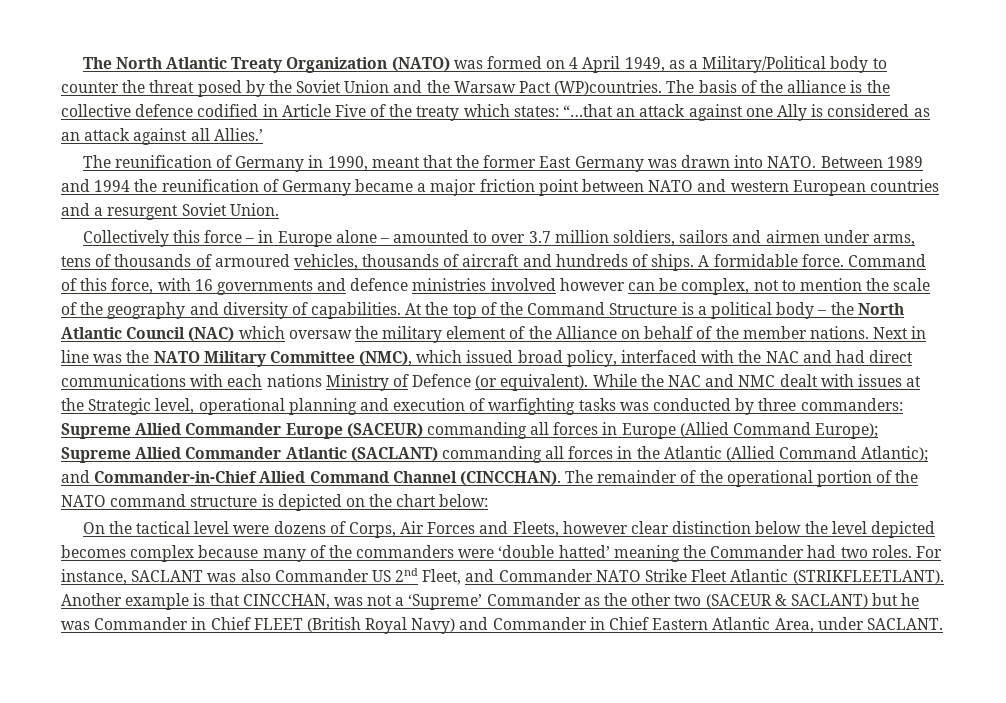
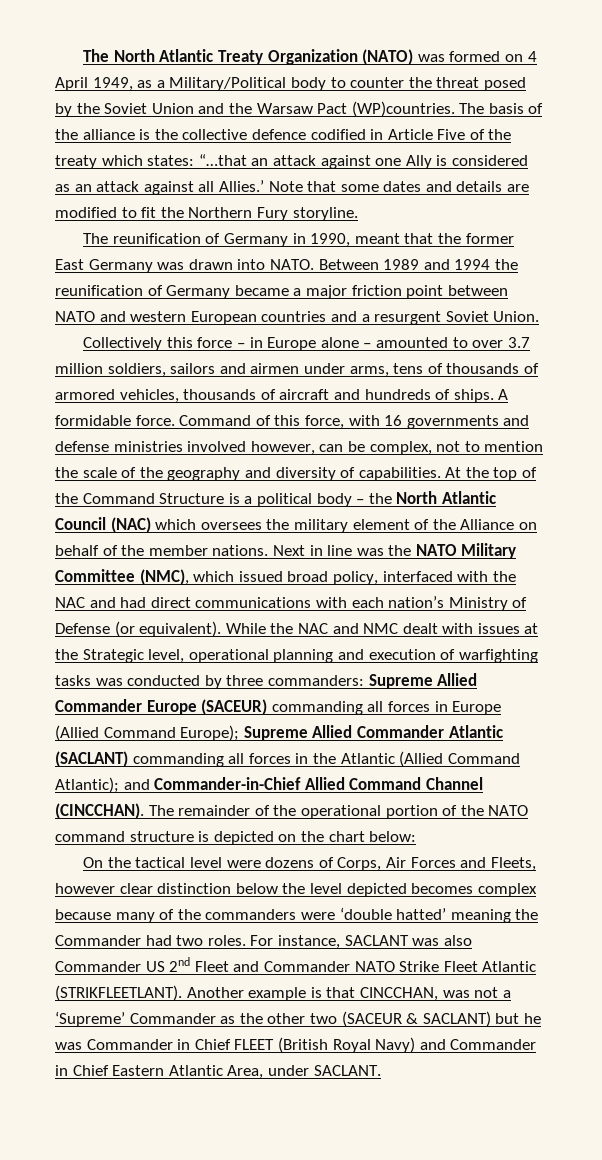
+ Note that some dates and details are modified to fit the Northern Fury storyline.
- Collectively this force – in Europe alone – amounted to over 3.7 million soldiers, sailors and airmen under arms, tens of thousands of armoured vehicles, thousands of aircraft and hundreds of ships.
+ Collectively this force – in Europe alone – amounted to over 3.7 million soldiers, sailors and airmen under arms, tens of thousands of armored vehicles, thousands of aircraft and hundreds of ships.
- Command of this force, with 16 governments and defence ministries involved however can be complex, not to mention the scale of the geography and diversity of capabilities.
+ Command of this force, with 16 governments and defense ministries involved however, can be complex, not to mention the scale of the geography and diversity of capabilities.
- At the top of the Command Structure is a political body – the North Atlantic Council (NAC) which oversaw the military element of the Alliance on behalf of the member nations.
+ At the top of the Command Structure is a political body – the North Atlantic Council (NAC) which oversees the military element of the Alliance on behalf of the member nations.
- Next in line was the NATO Military Committee (NMC), which issued broad policy, interfaced with the NAC and had direct communications with each nations Ministry of Defence (or equivalent).
+ Next in line was the NATO Military Committee (NMC), which issued broad policy, interfaced with the NAC and had direct communications with each nation’s Ministry of Defense (or equivalent).
- For instance, SACLANT was also Commander US 2nd Fleet, and Commander NATO Strike Fleet Atlantic (STRIKFLEETLANT).
+ For instance, SACLANT was also Commander US 2nd Fleet and Commander NATO Strike Fleet Atlantic (STRIKFLEETLANT).

